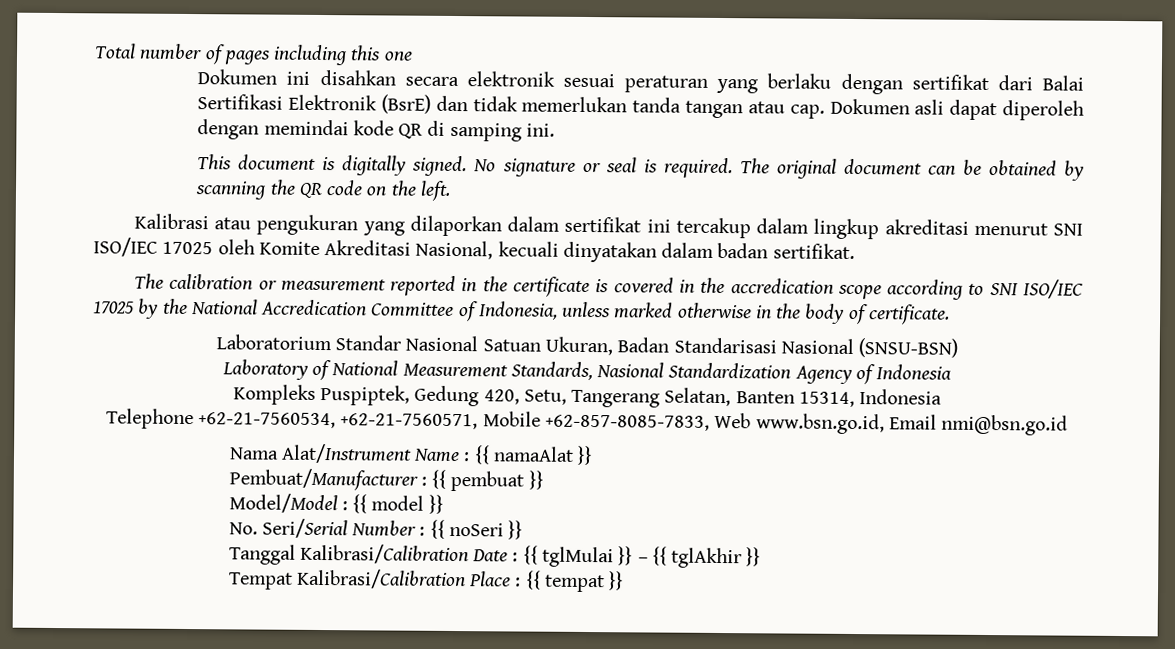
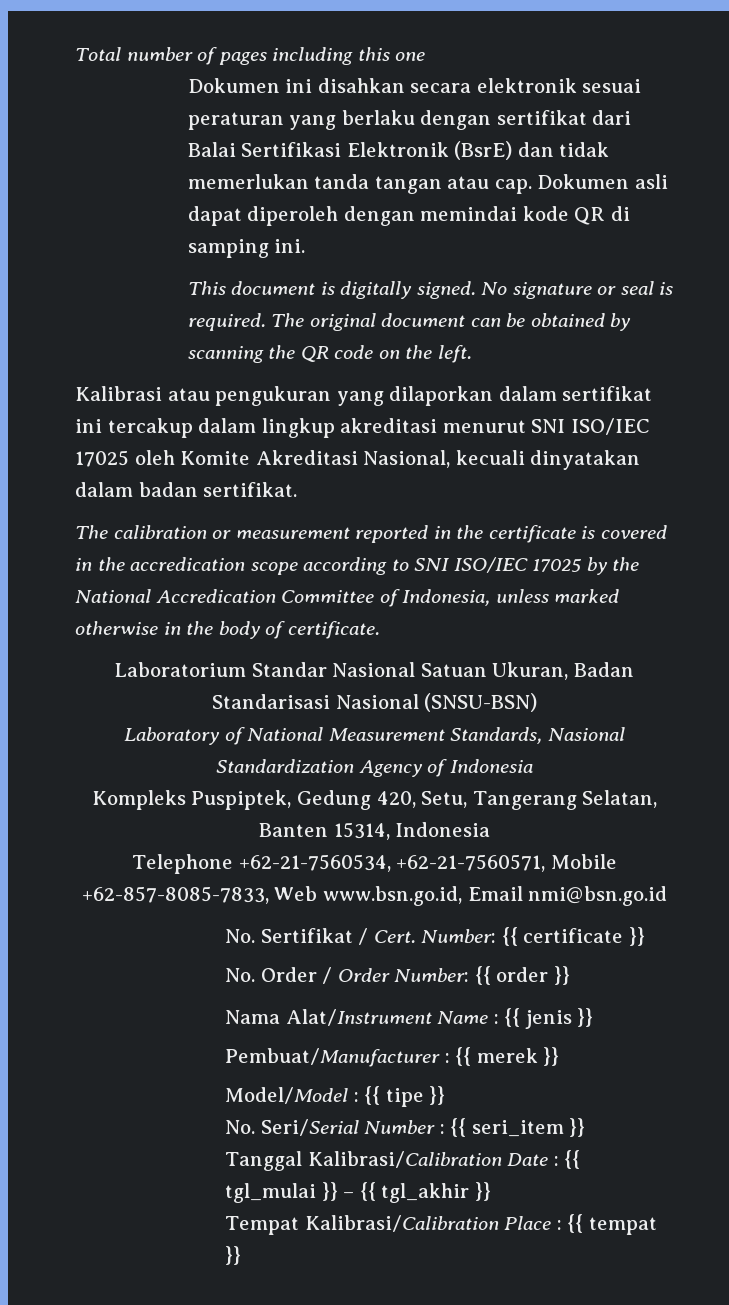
+ No. Sertifikat / Cert. Number: {{ certificate }}
+ No. Order / Order Number: {{ order }}
- Nama Alat/Instrument Name : {{ namaAlat }}
+ Nama Alat/Instrument Name : {{ jenis }}
- Pembuat/Manufacturer : {{ pembuat }}
+ Pembuat/Manufacturer : {{ merek }}
- Model/Model : {{ model }}
+ Model/Model : {{ tipe }}
- No. Seri/Serial Number : {{ noSeri }}
+ No. Seri/Serial Number : {{ seri_item }}
- Tanggal Kalibrasi/Calibration Date : {{ tglMulai }} – {{ tglAkhir }}
+ Tanggal Kalibrasi/Calibration Date : {{ tgl_mulai }} – {{ tgl_akhir }}

